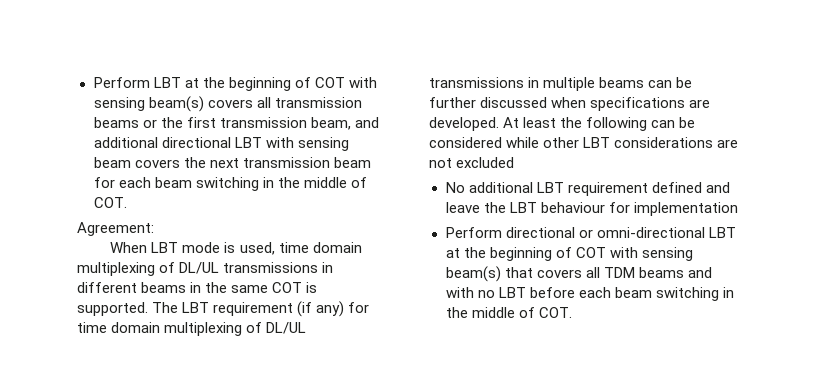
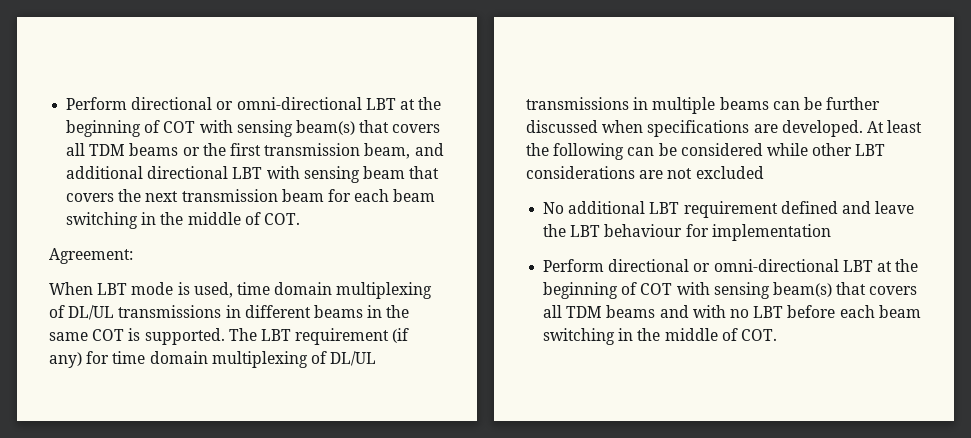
- Perform LBT at the beginning of COT with sensing beam(s) covers all transmission beams or the first transmission beam, and additional directional LBT with sensing beam covers the next transmission beam for each beam switching in the middle of COT.
+ Perform directional or omni-directional LBT at the beginning of COT with sensing beam(s) that covers all TDM beams or the first transmission beam, and additional directional LBT with sensing beam that covers the next transmission beam for each beam switching in the middle of COT.

